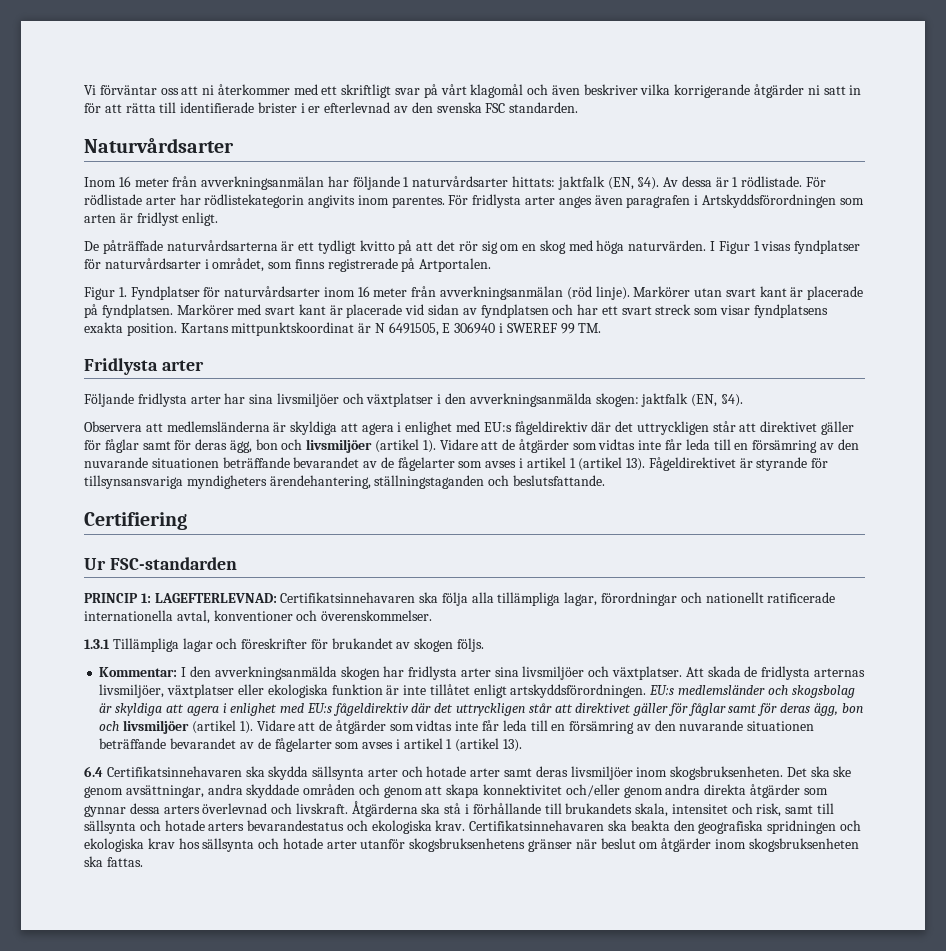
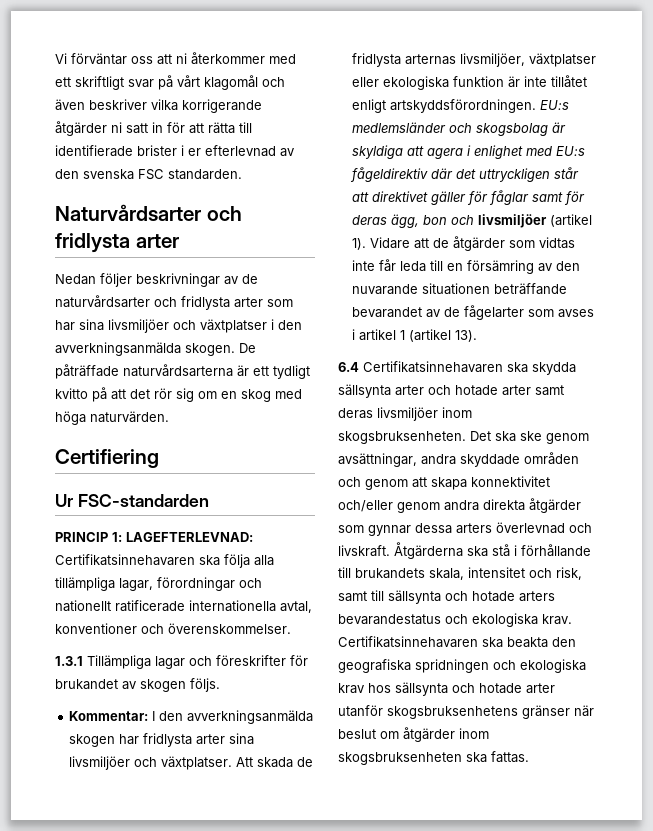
- Naturvårdsarter
- Inom 16 meter från avverkningsanmälan har följande 1 naturvårdsarter hittats: jaktfalk (EN, §4). Av dessa är 1 rödlistade. För rödlistade arter har rödlistekategorin angivits inom parentes. För fridlysta arter anges även paragrafen i Artskyddsförordningen som arten är fridlyst enligt.
- De påträffade naturvårdsarterna är ett tydligt kvitto på att det rör sig om en skog med höga naturvärden. I Figur 1 visas fyndplatser för naturvårdsarter i området, som finns registrerade på Artportalen.
- Figur 1. Fyndplatser för naturvårdsarter inom 16 meter från avverkningsanmälan (röd linje). Markörer utan svart kant är placerade på fyndplatsen. Markörer med svart kant är placerade vid sidan av fyndplatsen och har ett svart streck som visar fyndplatsens exakta position. Kartans mittpunktskoordinat är N 6491505, E 306940 i SWEREF 99 TM.
- Fridlysta arter
- Följande fridlysta arter har sina livsmiljöer och växtplatser i den avverkningsanmälda skogen: jaktfalk (EN, §4).
- Observera att medlemsländerna är skyldiga att agera i enlighet med EU:s fågeldirektiv där det uttryckligen står att direktivet gäller för fåglar samt för deras ägg, bon och livsmiljöer (artikel 1). Vidare att de åtgärder som vidtas inte får leda till en försämring av den nuvarande situationen beträffande bevarandet av de fågelarter som avses i artikel 1 (artikel 13). Fågeldirektivet är styrande för tillsynsansvariga myndigheters ärendehantering, ställningstaganden och beslutsfattande.
+ Naturvårdsarter och fridlysta arter
+ Nedan följer beskrivningar av de naturvårdsarter och fridlysta arter som har sina livsmiljöer och växtplatser i den avverkningsanmälda skogen. De påträffade naturvårdsarterna är ett tydligt kvitto på att det rör sig om en skog med höga naturvärden.

